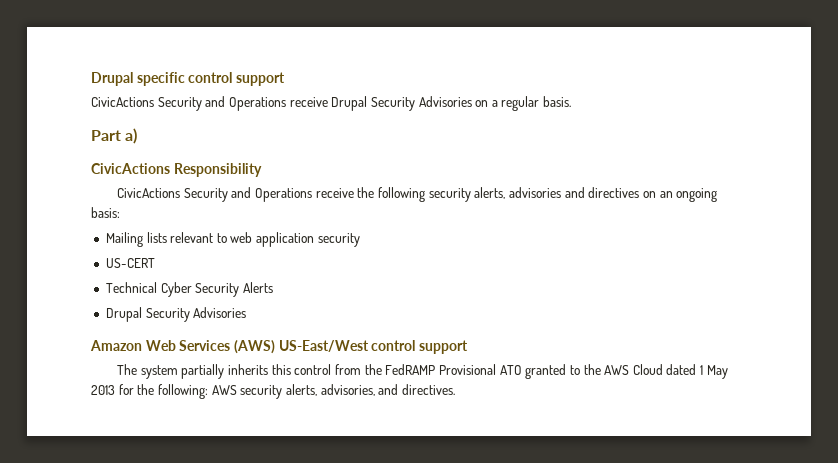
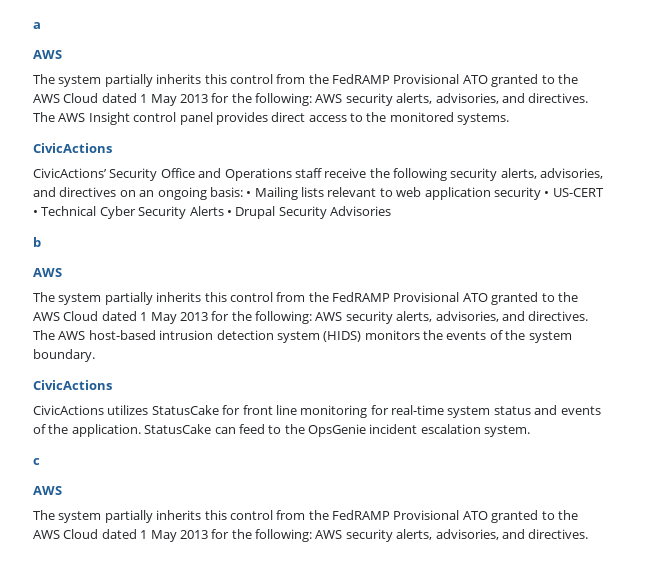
- Drupal specific control support
- CivicActions Security and Operations receive Drupal Security Advisories on a regular basis.
- Part a)
- CivicActions Responsibility
- CivicActions Security and Operations receive the following security alerts, advisories and directives on an ongoing basis:
- Mailing lists relevant to web application security
- US-CERT
- Technical Cyber Security Alerts
- Drupal Security Advisories
- Amazon Web Services (AWS) US-East/West control support
+ a
+ AWS
+ The system partially inherits this control from the FedRAMP Provisional ATO granted to the AWS Cloud dated 1 May 2013 for the following: AWS security alerts, advisories, and directives. The AWS Insight control panel provides direct access to the monitored systems.
+ CivicActions
+ CivicActions’ Security Office and Operations staff receive the following security alerts, advisories, and directives on an ongoing basis: • Mailing lists relevant to web application security • US-CERT • Technical Cyber Security Alerts • Drupal Security Advisories
+ b
+ AWS
+ The system partially inherits this control from the FedRAMP Provisional ATO granted to the AWS Cloud dated 1 May 2013 for the following: AWS security alerts, advisories, and directives. The AWS host-based intrusion detection system (HIDS) monitors the events of the system boundary.
+ CivicActions
+ CivicActions utilizes StatusCake for front line monitoring for real-time system status and events of the application. StatusCake can feed to the OpsGenie incident escalation system.
+ c
+ AWS

